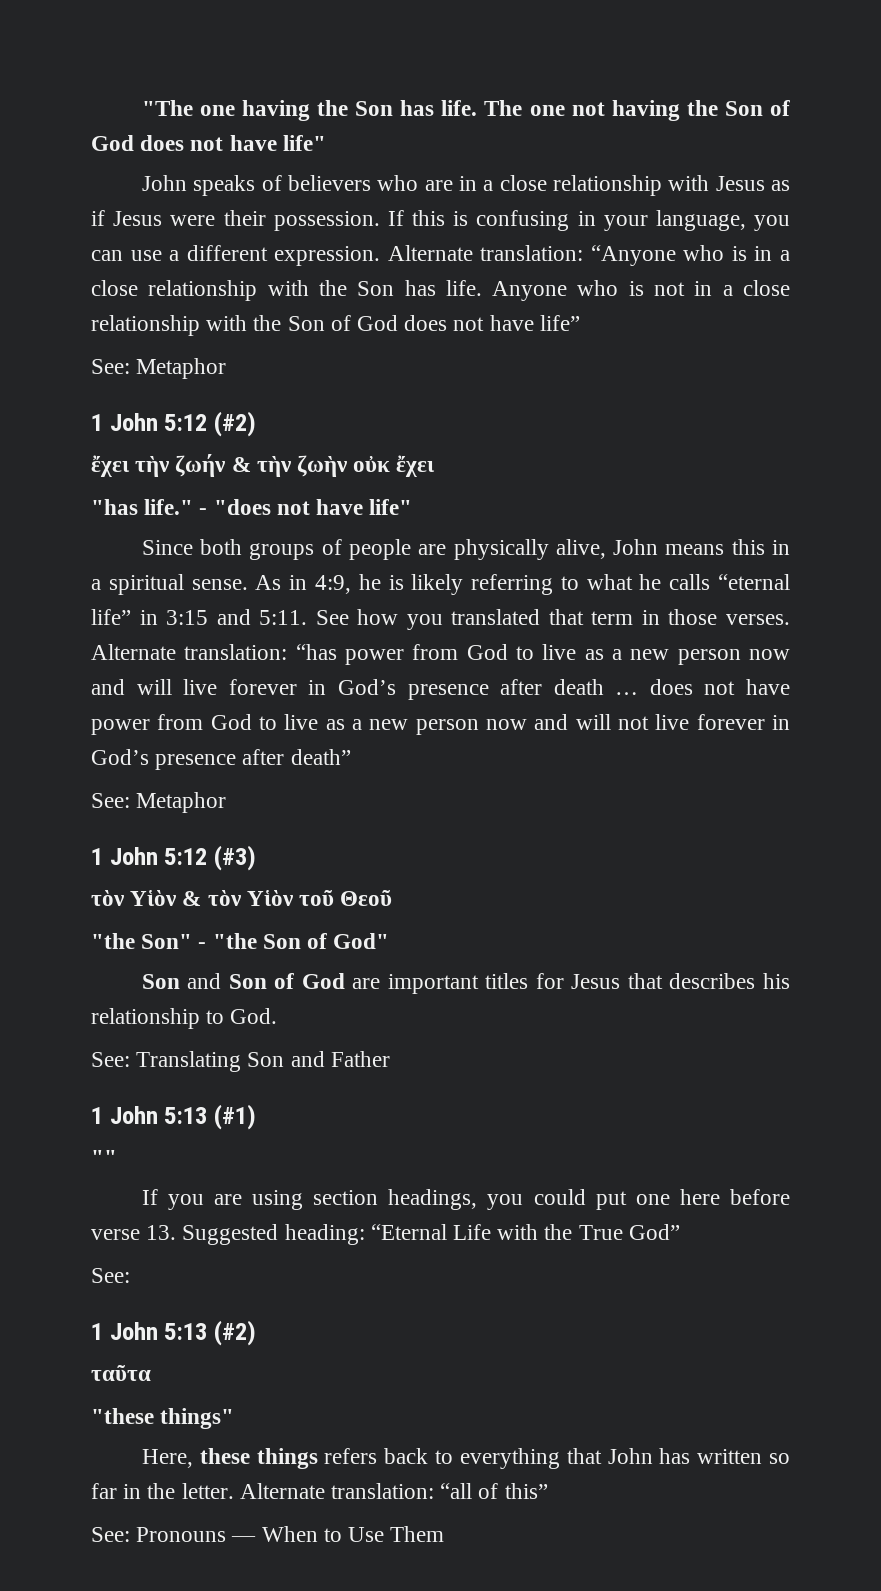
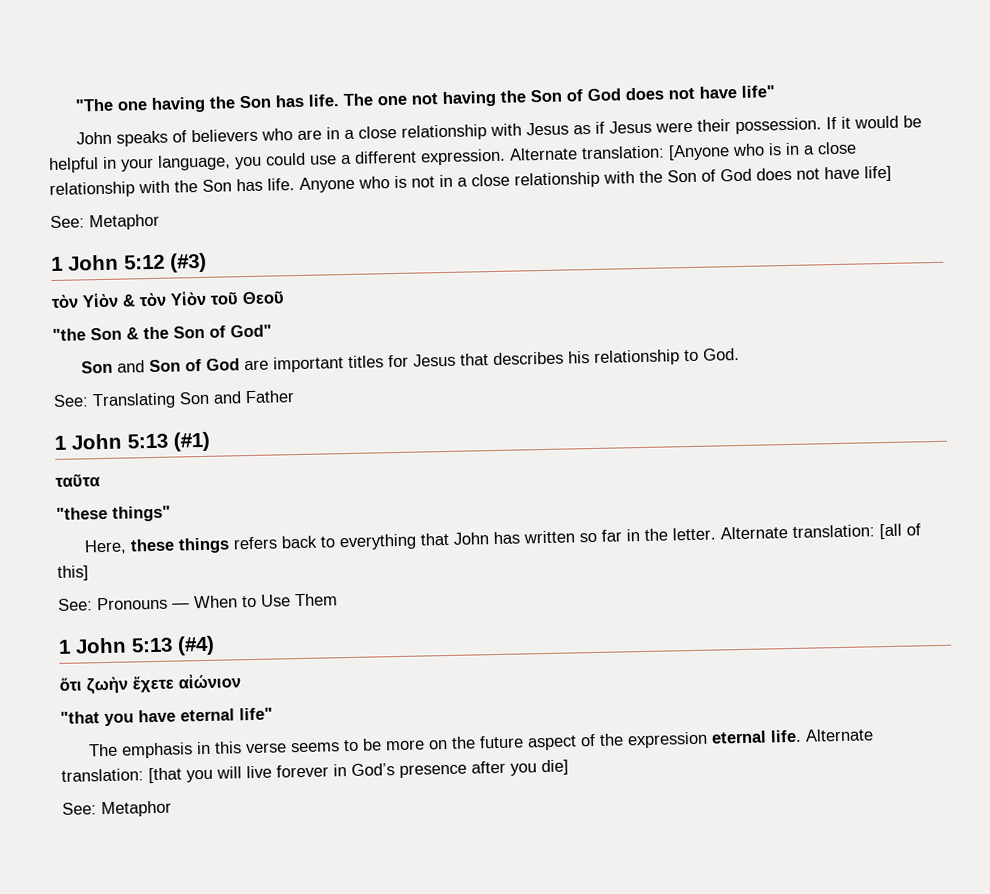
- If this is confusing in your language, you can use a different expression.
+ If it would be helpful in your language, you could use a different expression.
- Alternate translation: “Anyone who is in a close relationship with the Son has life.
+ Alternate translation: [Anyone who is in a close relationship with the Son has life.
- Anyone who is not in a close relationship with the Son of God does not have life”
- See: Metaphor
- 1 John 5:12 (#2)
- ἔχει τὴν ζωήν & τὴν ζωὴν οὐκ ἔχει
- "has life." - "does not have life"
- Since both groups of people are physically alive, John means this in a spiritual sense. As in 4:9, he is likely referring to what he calls “eternal life” in 3:15 and 5:11. See how you translated that term in those verses. Alternate translation: “has power from God to live as a new person now and will live forever in God’s presence after death … does not have power from God to live as a new person now and will not live forever in God’s presence after death”
+ Anyone who is not in a close relationship with the Son of God does not have life]
- "the Son" - "the Son of God"
+ "the Son & the Son of God"
- ""
- If you are using section headings, you could put one here before verse 13. Suggested heading: “Eternal Life with the True God”
- See:
- 1 John 5:13 (#2)
- Alternate translation: “all of this”
+ Alternate translation: [all of this]
+ 1 John 5:13 (#4)
+ ὅτι ζωὴν ἔχετε αἰώνιον
+ "that you have eternal life"
+ The emphasis in this verse seems to be more on the future aspect of the expression eternal life. Alternate translation: [that you will live forever in God’s presence after you die]
+ See: Metaphor

